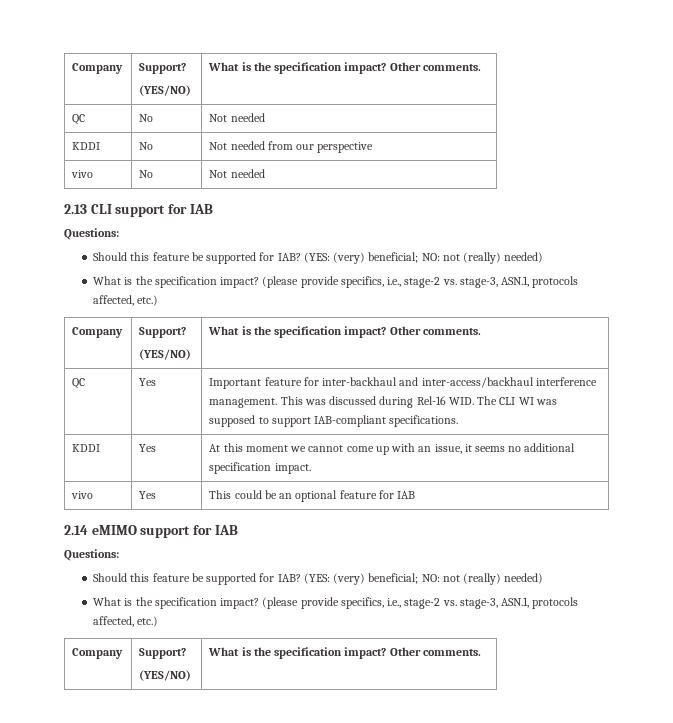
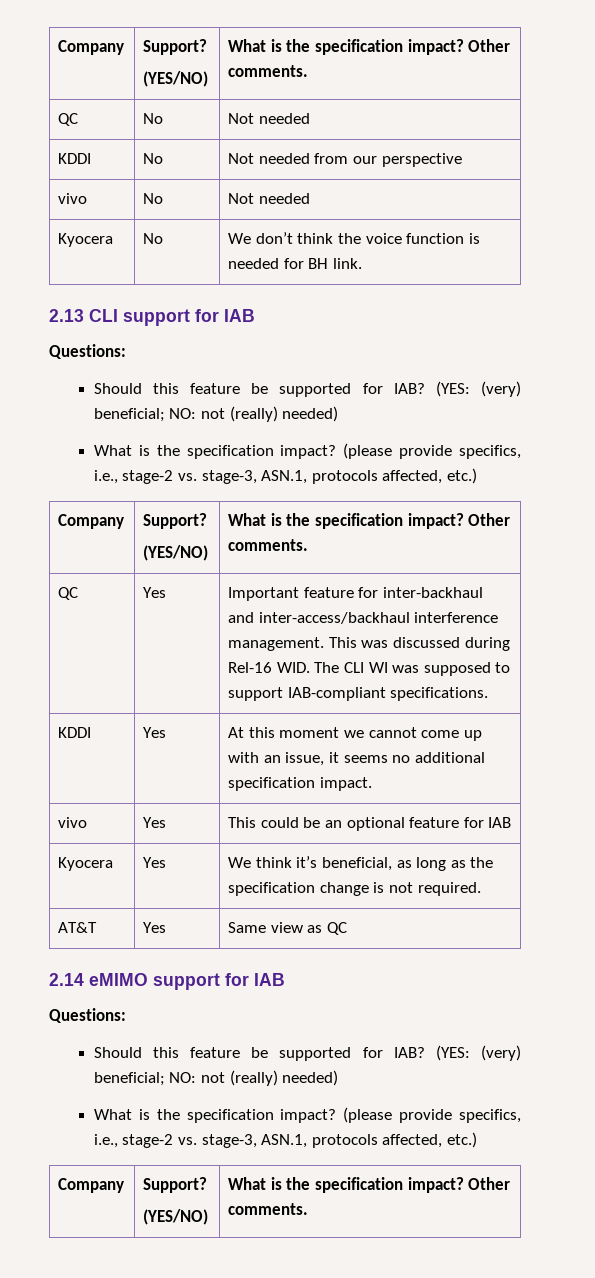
+ Kyocera | No | We don’t think the voice function is needed for BH link.
+ Kyocera | Yes | We think it’s beneficial, as long as the specification change is not required.
+ AT&T | Yes | Same view as QC

